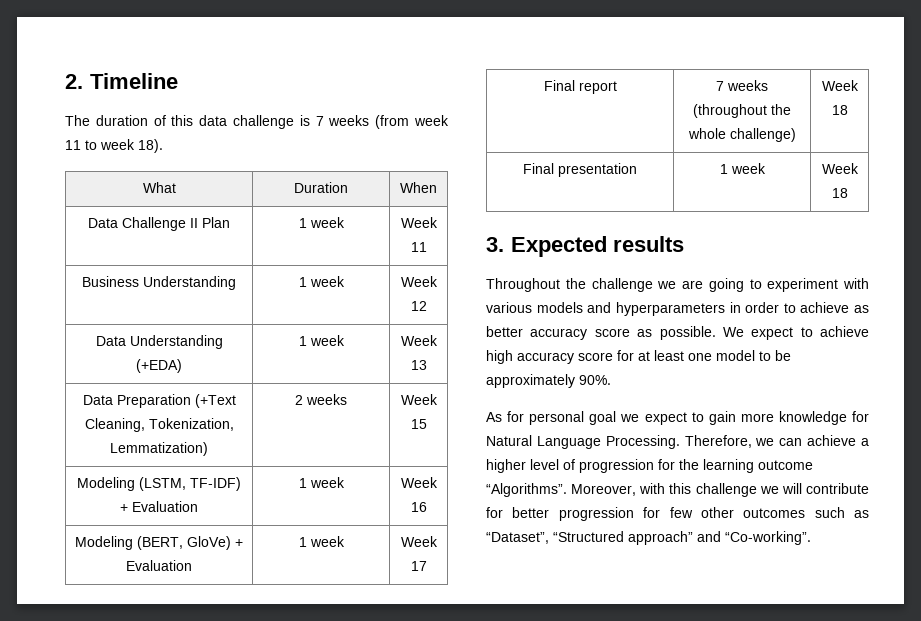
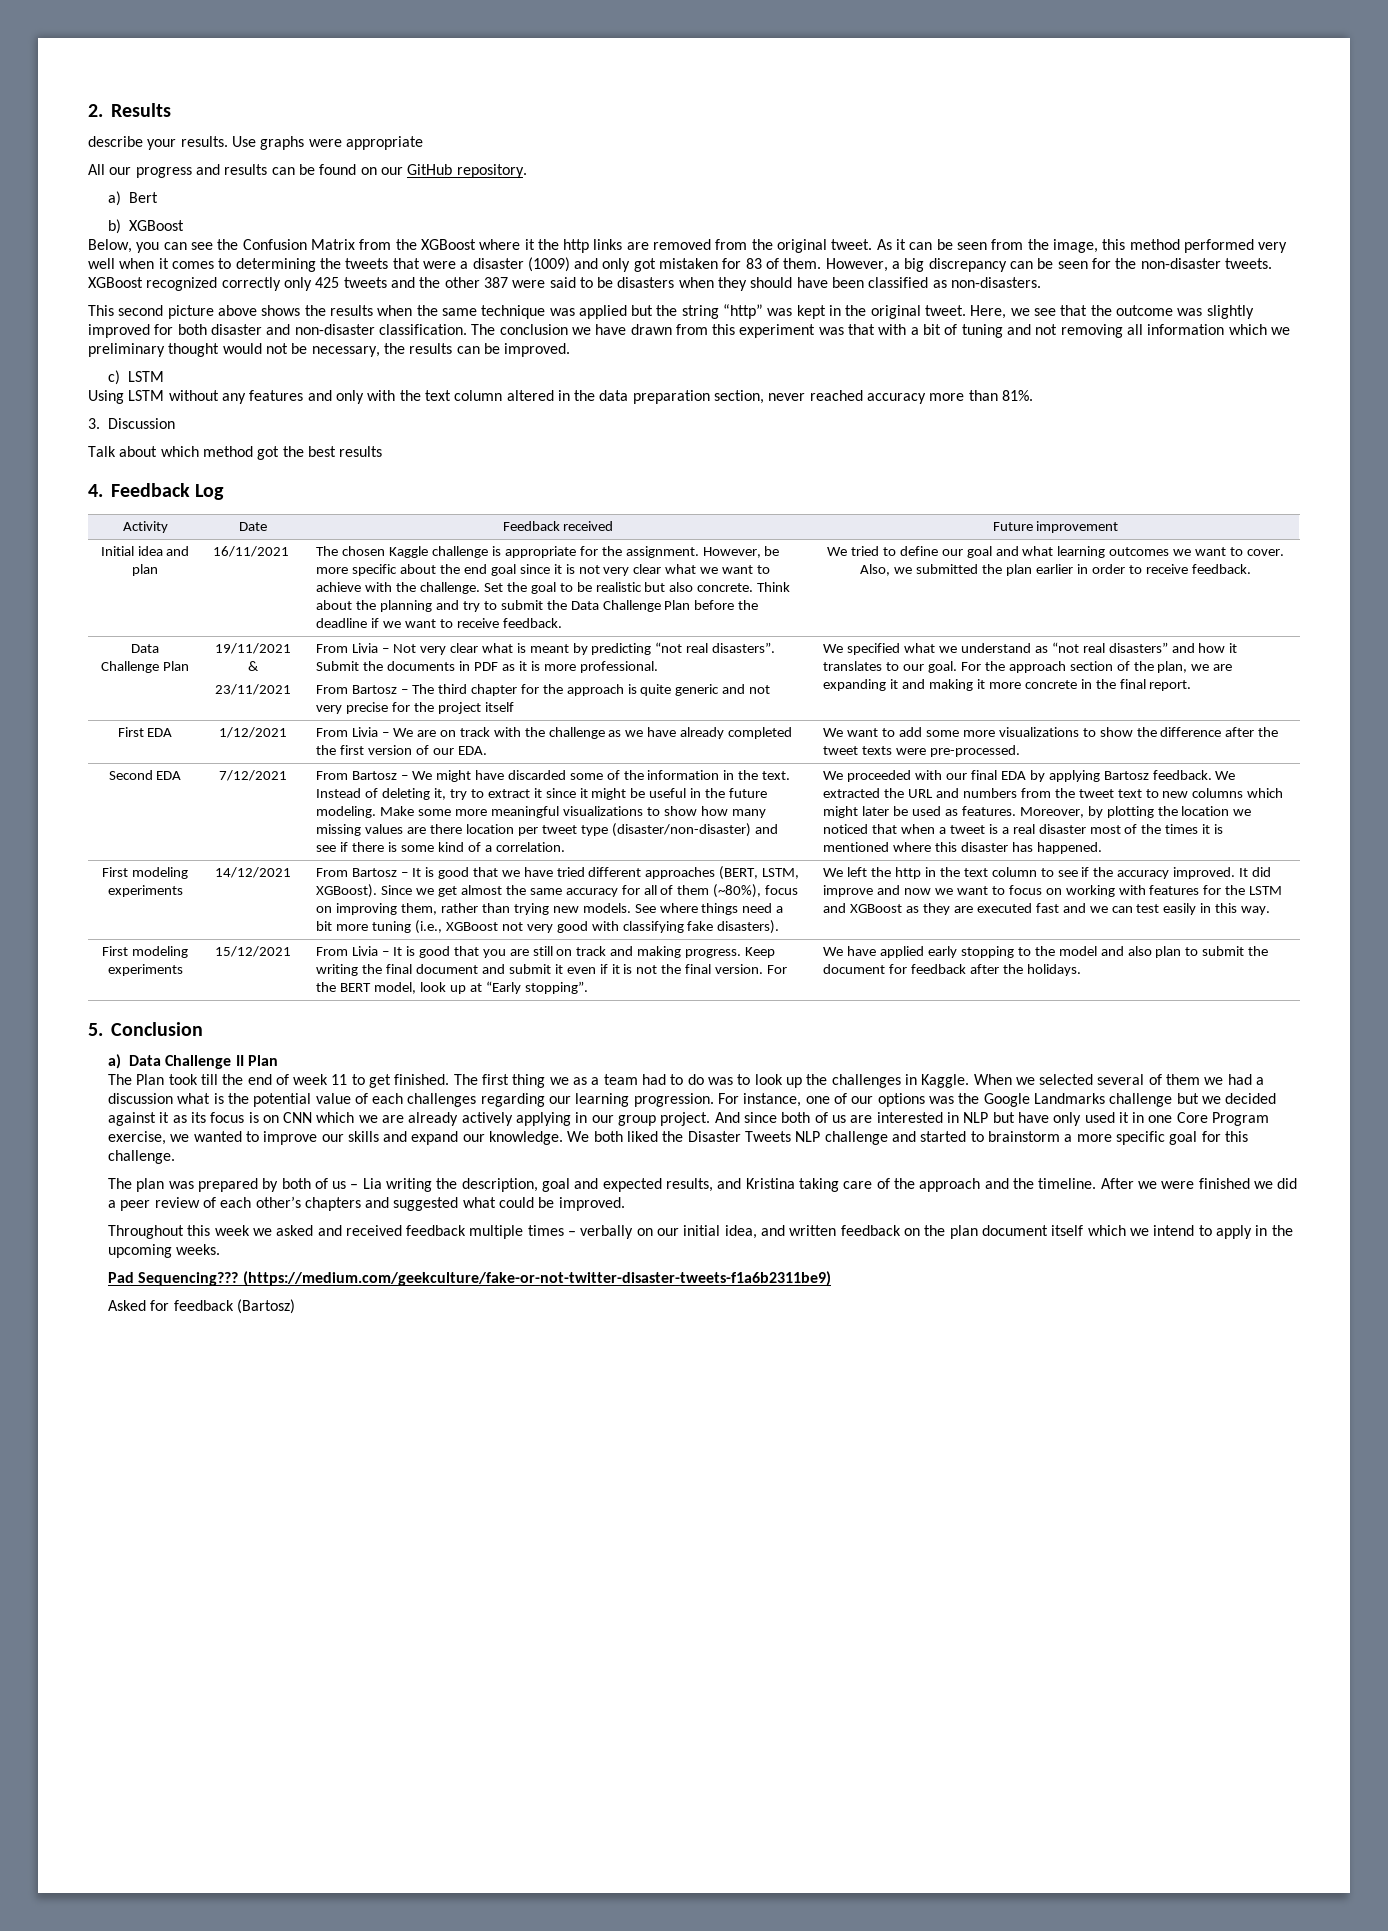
- 2. Timeline
- The duration of this data challenge is 7 weeks (from week 11 to week 18).
- What | Duration | When
- Data Challenge II Plan | 1 week | Week 11
- Business Understanding | 1 week | Week 12
- Data Understanding (+EDA) | 1 week | Week 13
- Data Preparation (+Text Cleaning, Tokenization, Lemmatization) | 2 weeks | Week 15
- Modeling (LSTM, TF-IDF) + Evaluation | 1 week | Week 16
- Modeling (BERT, GloVe) + Evaluation | 1 week | Week 17
- Final report | 7 weeks (throughout the whole challenge) | Week 18
- Final presentation | 1 week | Week 18
- 3. Expected results
- Throughout the challenge we are going to experiment with various models and hyperparameters in order to achieve as better accuracy score as possible. We expect to achieve high accuracy score for at least one model to be approximately 90%.
- As for personal goal we expect to gain more knowledge for Natural Language Processing. Therefore, we can achieve a higher level of progression for the learning outcome “Algorithms”. Moreover, with this challenge we will contribute for better progression for few other outcomes such as “Dataset”, “Structured approach” and “Co-working”.
+ 2. Results
+ describe your results. Use graphs were appropriate
+ All our progress and results can be found on our GitHub repository.
+ a) Bert
+ b) XGBoost
+ Below, you can see the Confusion Matrix from the XGBoost where it the http links are removed from the original tweet. As it can be seen from the image, this method performed very well when it comes to determining the tweets that were a disaster (1009) and only got mistaken for 83 of them. However, a big discrepancy can be seen for the non-disaster tweets. XGBoost recognized correctly only 425 tweets and the other 387 were said to be disasters when they should have been classified as non-disasters.
+ This second picture above shows the results when the same technique was applied but the string “http” was kept in the original tweet. Here, we see that the outcome was slightly improved for both disaster and non-disaster classification. The conclusion we have drawn from this experiment was that with a bit of tuning and not removing all information which we preliminary thought would not be necessary, the results can be improved.
+ c) LSTM
+ Using LSTM without any features and only with the text column altered in the data preparation section, never reached accuracy more than 81%.
+ 3. Discussion
+ Talk about which method got the best results
+ 4. Feedback Log
+ Activity | Date | Feedback received | Future improvement
+ Initial idea and plan | 16/11/2021 | The chosen Kaggle challenge is appropriate for the assignment. However, be more specific about the end goal since it is not very clear what we want to achieve with the challenge. Set the goal to be realistic but also concrete. Think about the planning and try to submit the Data Challenge Plan before the deadline if we want to receive feedback. | We tried to define our goal and what learning outcomes we want to cover. Also, we submitted the plan earlier in order to receive feedback.
+ Data Challenge Plan | 19/11/2021 &
+ 23/11/2021 | From Livia – Not very clear what is meant by predicting “not real disasters”. Submit the documents in PDF as it is more professional.
+ From Bartosz – The third chapter for the approach is quite generic and not very precise for the project itself | We specified what we understand as “not real disasters” and how it translates to our goal. For the approach section of the plan, we are expanding it and making it more concrete in the final report.
+ First EDA | 1/12/2021 | From Livia – We are on track with the challenge as we have already completed the first version of our EDA. | We want to add some more visualizations to show the difference after the tweet texts were pre-processed.
+ Second EDA | 7/12/2021 | From Bartosz – We might have discarded some of the information in the text. Instead of deleting it, try to extract it since it might be useful in the future modeling. Make some more meaningful visualizations to show how many missing values are there location per tweet type (disaster/non-disaster) and see if there is some kind of a correlation. | We proceeded with our final EDA by applying Bartosz feedback. We extracted the URL and numbers from the tweet text to new columns which might later be used as features. Moreover, by plotting the location we noticed that when a tweet is a real disaster most of the times it is mentioned where this disaster has happened.
+ First modeling experiments | 14/12/2021 | From Bartosz – It is good that we have tried different approaches (BERT, LSTM, XGBoost). Since we get almost the same accuracy for all of them (~80%), focus on improving them, rather than trying new models. See where things need a bit more tuning (i.e., XGBoost not very good with classifying fake disasters). | We left the http in the text column to see if the accuracy improved. It did improve and now we want to focus on working with features for the LSTM and XGBoost as they are executed fast and we can test easily in this way.
+ First modeling experiments | 15/12/2021 | From Livia – It is good that you are still on track and making progress. Keep writing the final document and submit it even if it is not the final version. For the BERT model, look up at “Early stopping”. | We have applied early stopping to the model and also plan to submit the document for feedback after the holidays.
+ 5. Conclusion
+ a) Data Challenge II Plan
+ The Plan took till the end of week 11 to get finished. The first thing we as a team had to do was to look up the challenges in Kaggle. When we selected several of them we had a discussion what is the potential value of each challenges regarding our learning progression. For instance, one of our options was the Google Landmarks challenge but we decided against it as its focus is on CNN which we are already actively applying in our group project. And since both of us are interested in NLP but have only used it in one Core Program exercise, we wanted to improve our skills and expand our knowledge. We both liked the Disaster Tweets NLP challenge and started to brainstorm a more specific goal for this challenge.
+ The plan was prepared by both of us – Lia writing the description, goal and expected results, and Kristina taking care of the approach and the timeline. After we were finished we did a peer review of each other’s chapters and suggested what could be improved.
+ Throughout this week we asked and received feedback multiple times – verbally on our initial idea, and written feedback on the plan document itself which we intend to apply in the upcoming weeks.
+ Pad Sequencing??? (https://medium.com/geekculture/fake-or-not-twitter-disaster-tweets-f1a6b2311be9)
+ Asked for feedback (Bartosz)

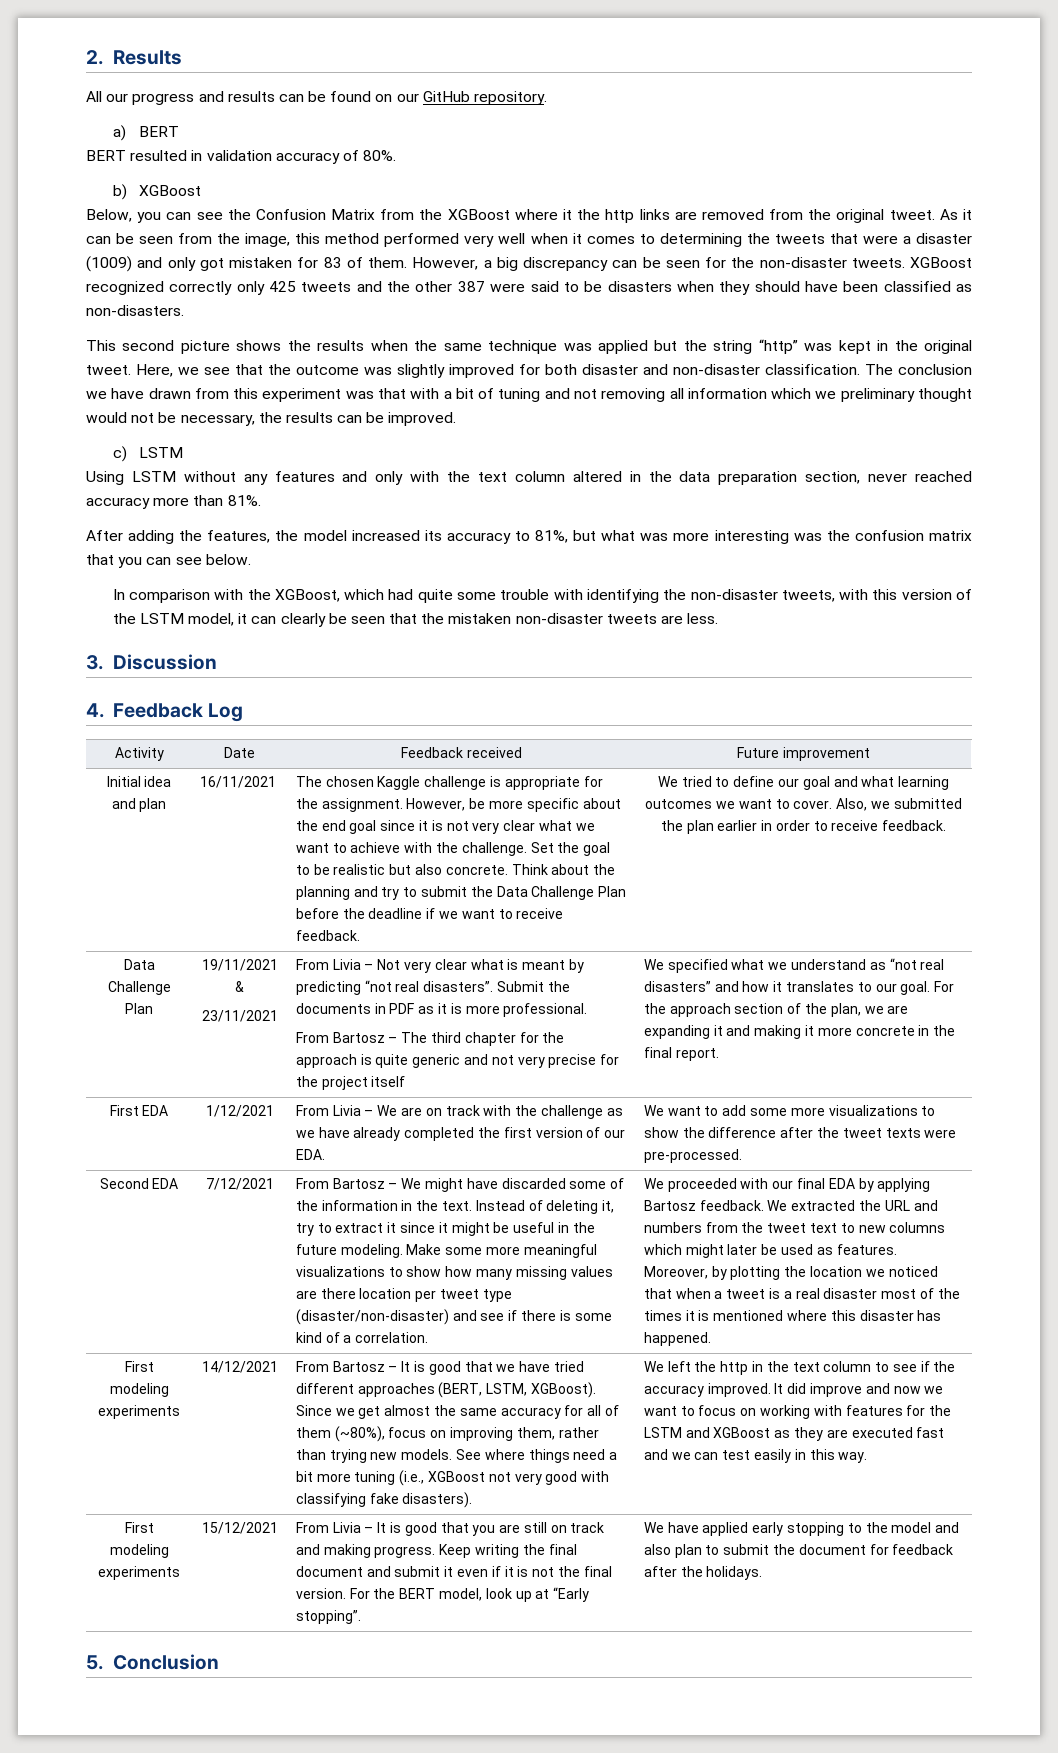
- describe your results. Use graphs were appropriate
- a) Bert
+ a) BERT
+ BERT resulted in validation accuracy of 80%.
- This second picture above shows the results when the same technique was applied but the string “http” was kept in the original tweet.
+ This second picture shows the results when the same technique was applied but the string “http” was kept in the original tweet.
+ After adding the features, the model increased its accuracy to 81%, but what was more interesting was the confusion matrix that you can see below.
+ In comparison with the XGBoost, which had quite some trouble with identifying the non-disaster tweets, with this version of the LSTM model, it can clearly be seen that the mistaken non-disaster tweets are less.
  3. Discussion
- Talk about which method got the best results
- a) Data Challenge II Plan
- The Plan took till the end of week 11 to get finished. The first thing we as a team had to do was to look up the challenges in Kaggle. When we selected several of them we had a discussion what is the potential value of each challenges regarding our learning progression. For instance, one of our options was the Google Landmarks challenge but we decided against it as its focus is on CNN which we are already actively applying in our group project. And since both of us are interested in NLP but have only used it in one Core Program exercise, we wanted to improve our skills and expand our knowledge. We both liked the Disaster Tweets NLP challenge and started to brainstorm a more specific goal for this challenge.
- The plan was prepared by both of us – Lia writing the description, goal and expected results, and Kristina taking care of the approach and the timeline. After we were finished we did a peer review of each other’s chapters and suggested what could be improved.
- Throughout this week we asked and received feedback multiple times – verbally on our initial idea, and written feedback on the plan document itself which we intend to apply in the upcoming weeks.
- Pad Sequencing??? (https://medium.com/geekculture/fake-or-not-twitter-disaster-tweets-f1a6b2311be9)
- Asked for feedback (Bartosz)

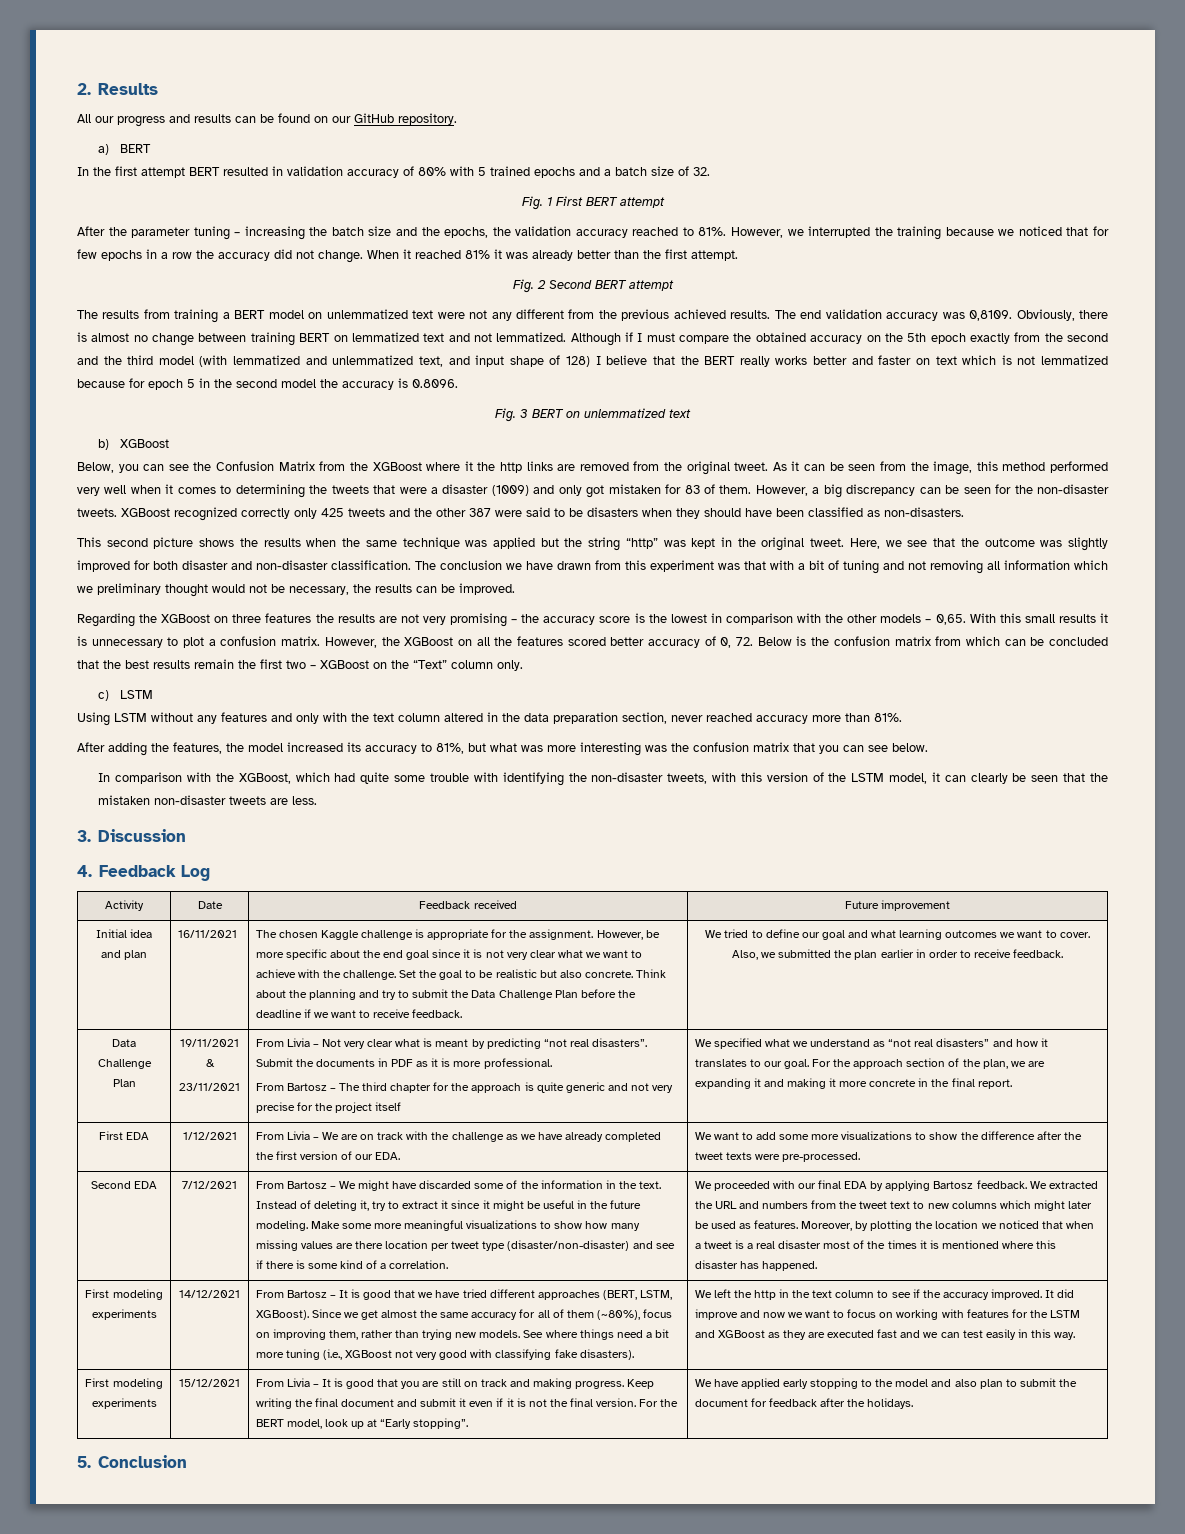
- BERT resulted in validation accuracy of 80%.
+ In the first attempt BERT resulted in validation accuracy of 80% with 5 trained epochs and a batch size of 32.
+ Fig. 1 First BERT attempt
+ After the parameter tuning – increasing the batch size and the epochs, the validation accuracy reached to 81%. However, we interrupted the training because we noticed that for few epochs in a row the accuracy did not change. When it reached 81% it was already better than the first attempt.
+ Fig. 2 Second BERT attempt
+ The results from training a BERT model on unlemmatized text were not any different from the previous achieved results. The end validation accuracy was 0,8109. Obviously, there is almost no change between training BERT on lemmatized text and not lemmatized. Although if I must compare the obtained accuracy on the 5th epoch exactly from the second and the third model (with lemmatized and unlemmatized text, and input shape of 128) I believe that the BERT really works better and faster on text which is not lemmatized because for epoch 5 in the second model the accuracy is 0.8096.
+ Fig. 3 BERT on unlemmatized text
+ Regarding the XGBoost on three features the results are not very promising – the accuracy score is the lowest in comparison with the other models – 0,65. With this small results it is unnecessary to plot a confusion matrix. However, the XGBoost on all the features scored better accuracy of 0, 72. Below is the confusion matrix from which can be concluded that the best results remain the first two – XGBoost on the “Text” column only.

